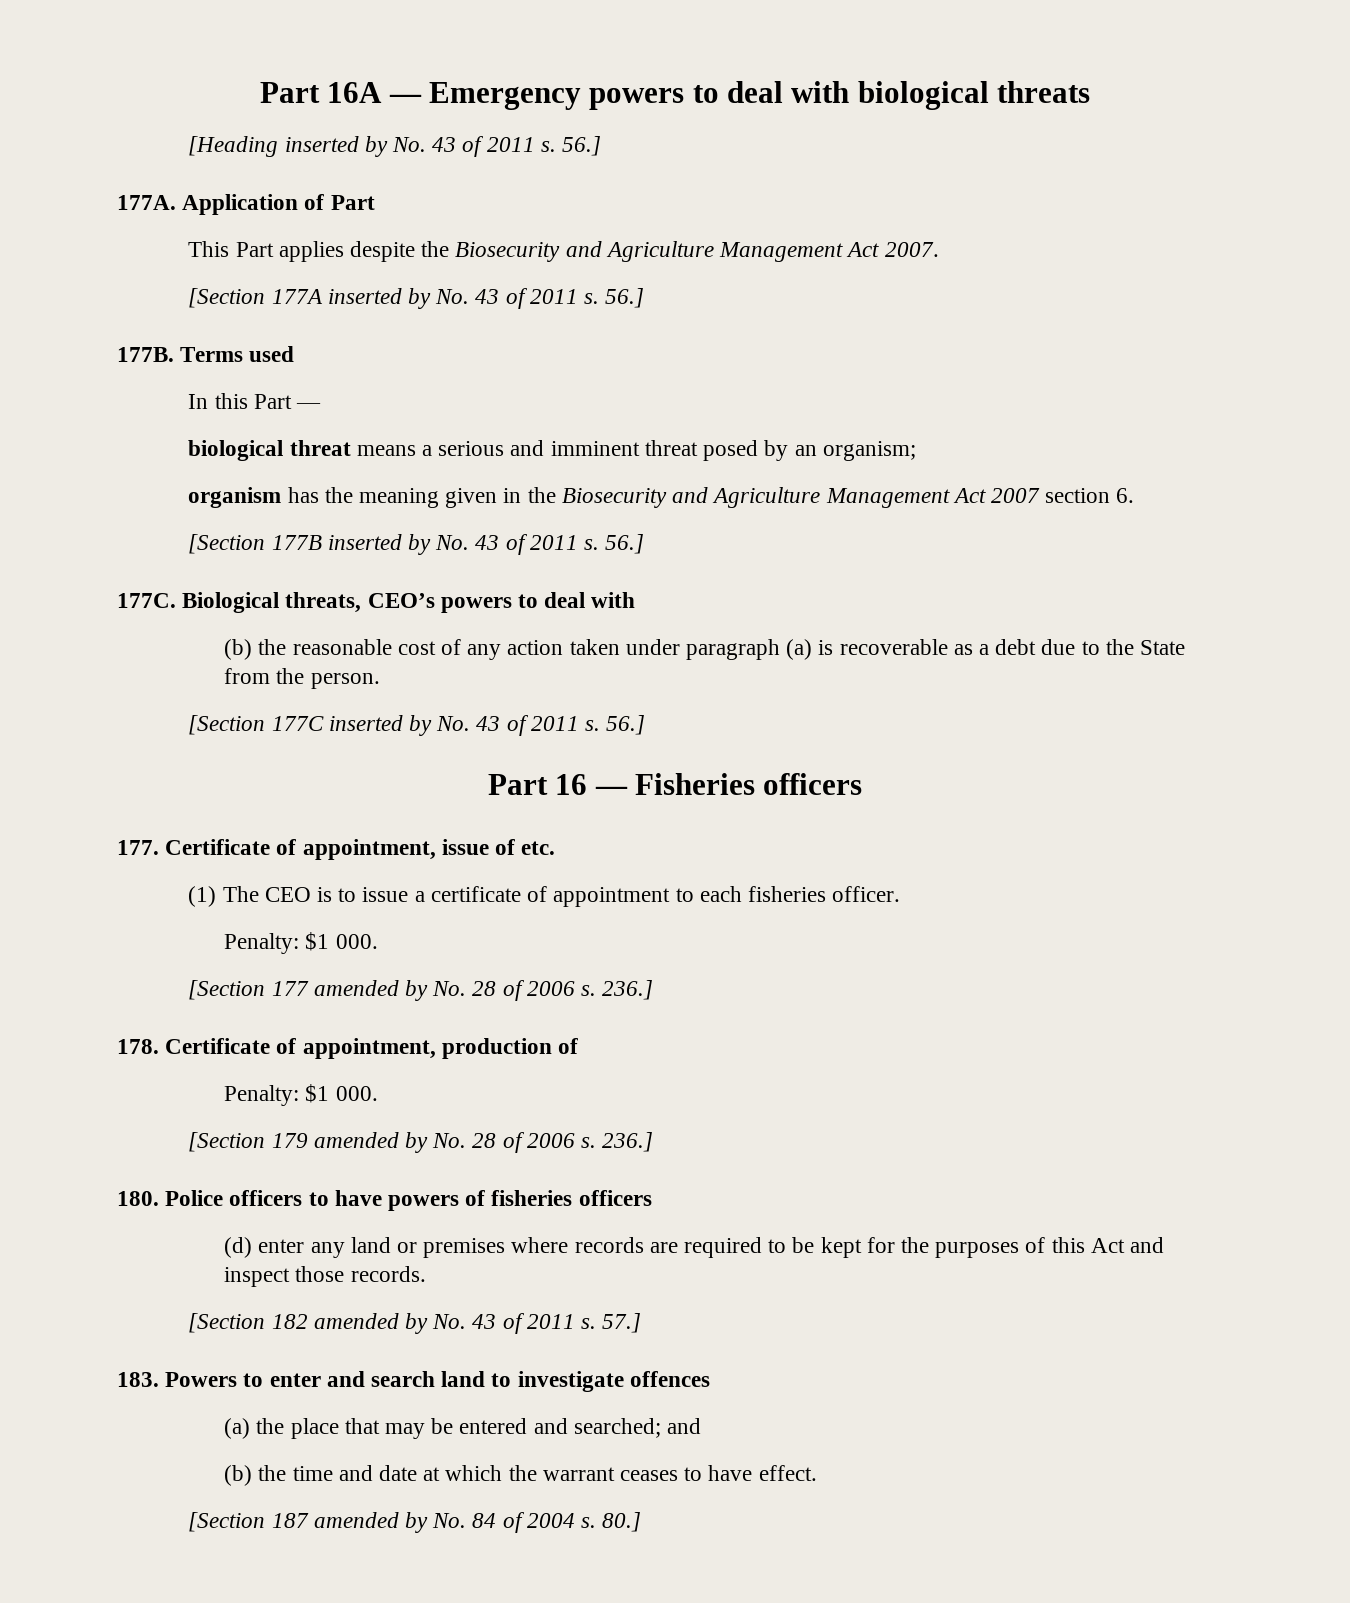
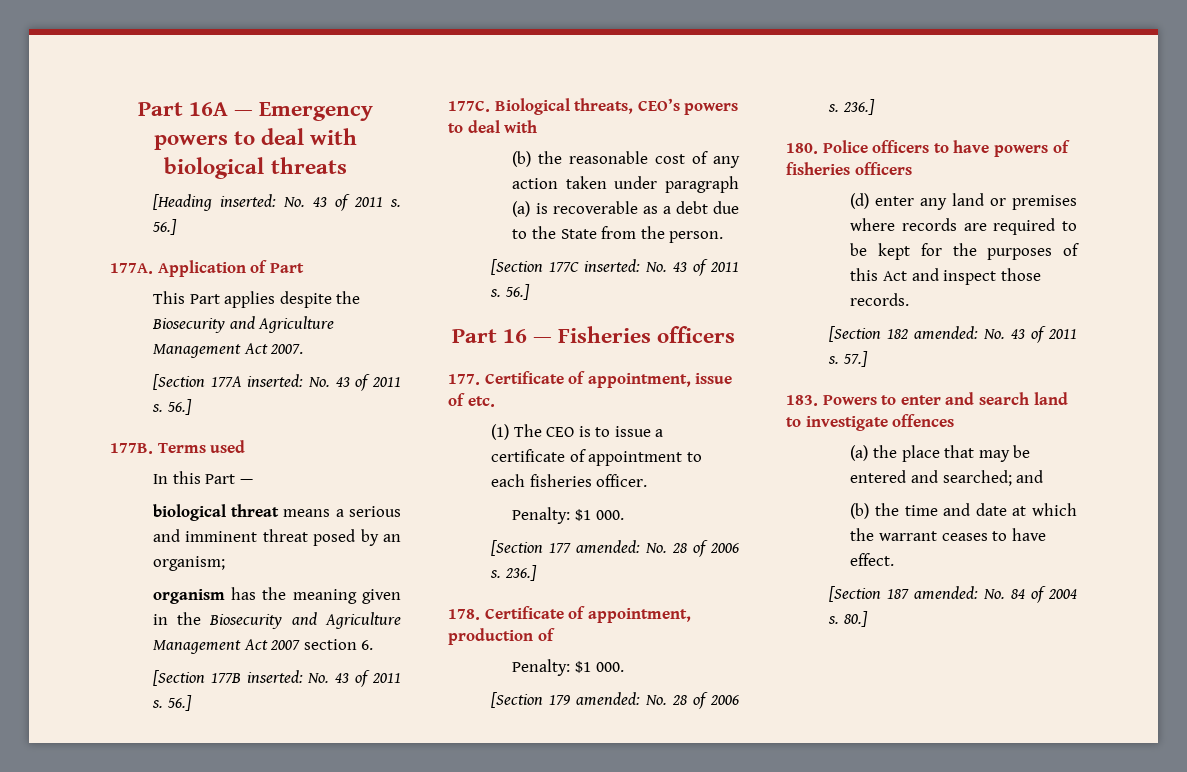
- [Heading inserted by No. 43 of 2011 s.
+ [Heading inserted: No. 43 of 2011 s.
- [Section 177A inserted by No. 43 of 2011 s.
+ [Section 177A inserted: No. 43 of 2011 s.
- [Section 177B inserted by No. 43 of 2011 s.
+ [Section 177B inserted: No. 43 of 2011 s.
- [Section 177C inserted by No. 43 of 2011 s.
+ [Section 177C inserted: No. 43 of 2011 s.
- [Section 177 amended by No. 28 of 2006 s.
+ [Section 177 amended: No. 28 of 2006 s.
- [Section 179 amended by No. 28 of 2006 s.
+ [Section 179 amended: No. 28 of 2006 s.
- [Section 182 amended by No. 43 of 2011 s.
+ [Section 182 amended: No. 43 of 2011 s.
- [Section 187 amended by No. 84 of 2004 s.
+ [Section 187 amended: No. 84 of 2004 s.

